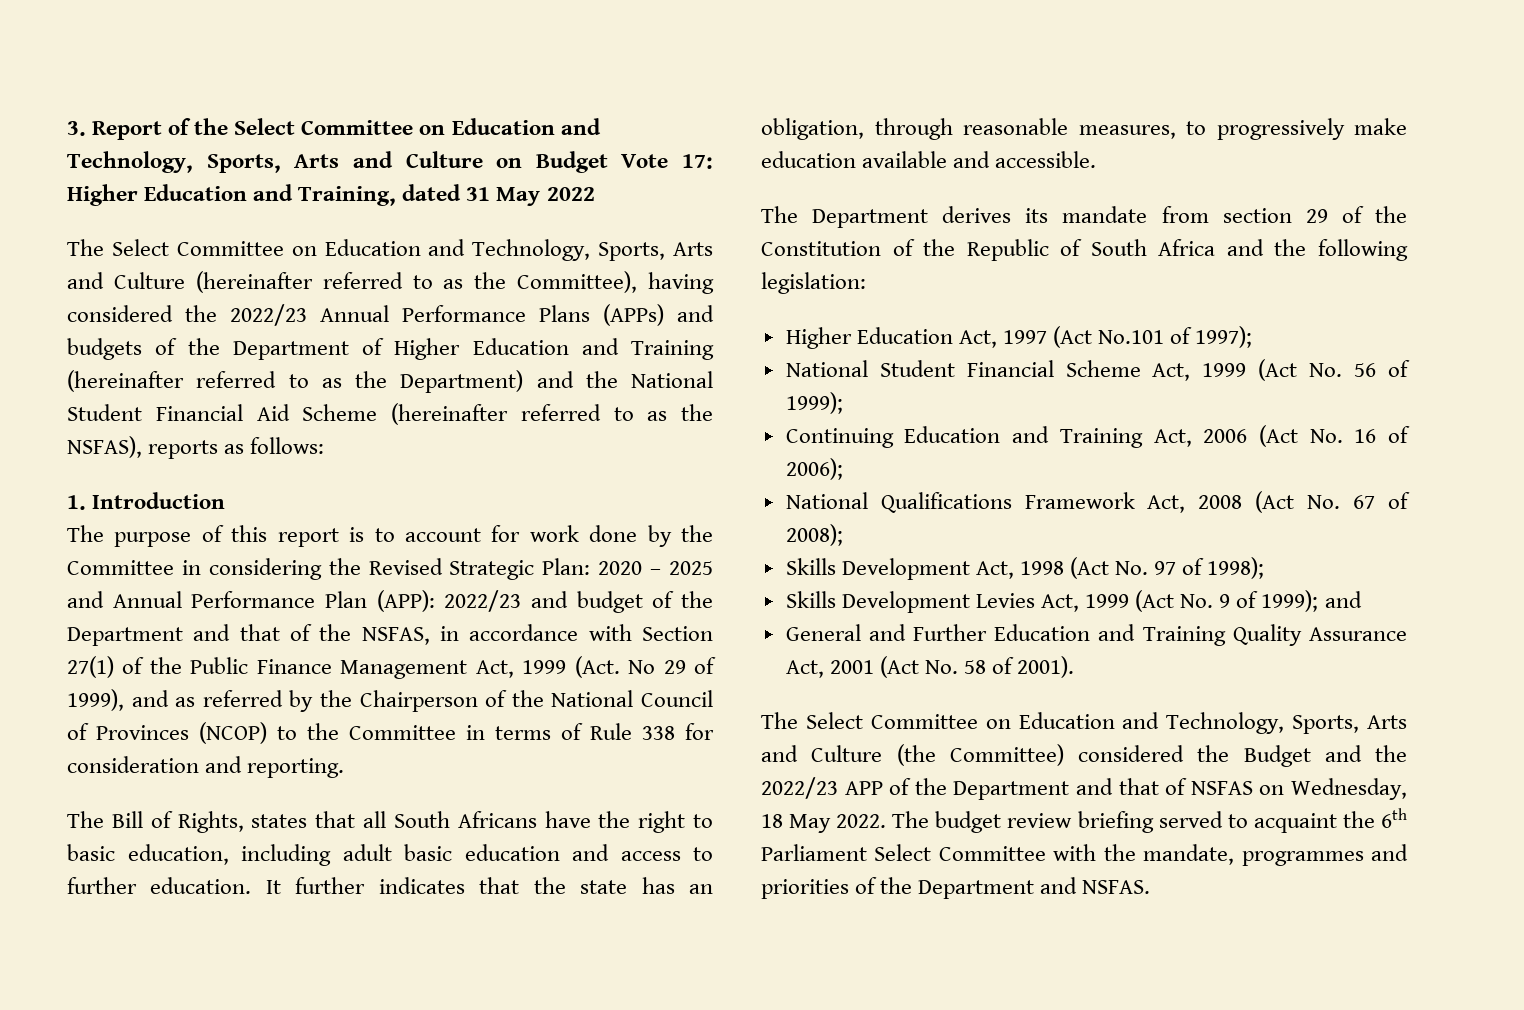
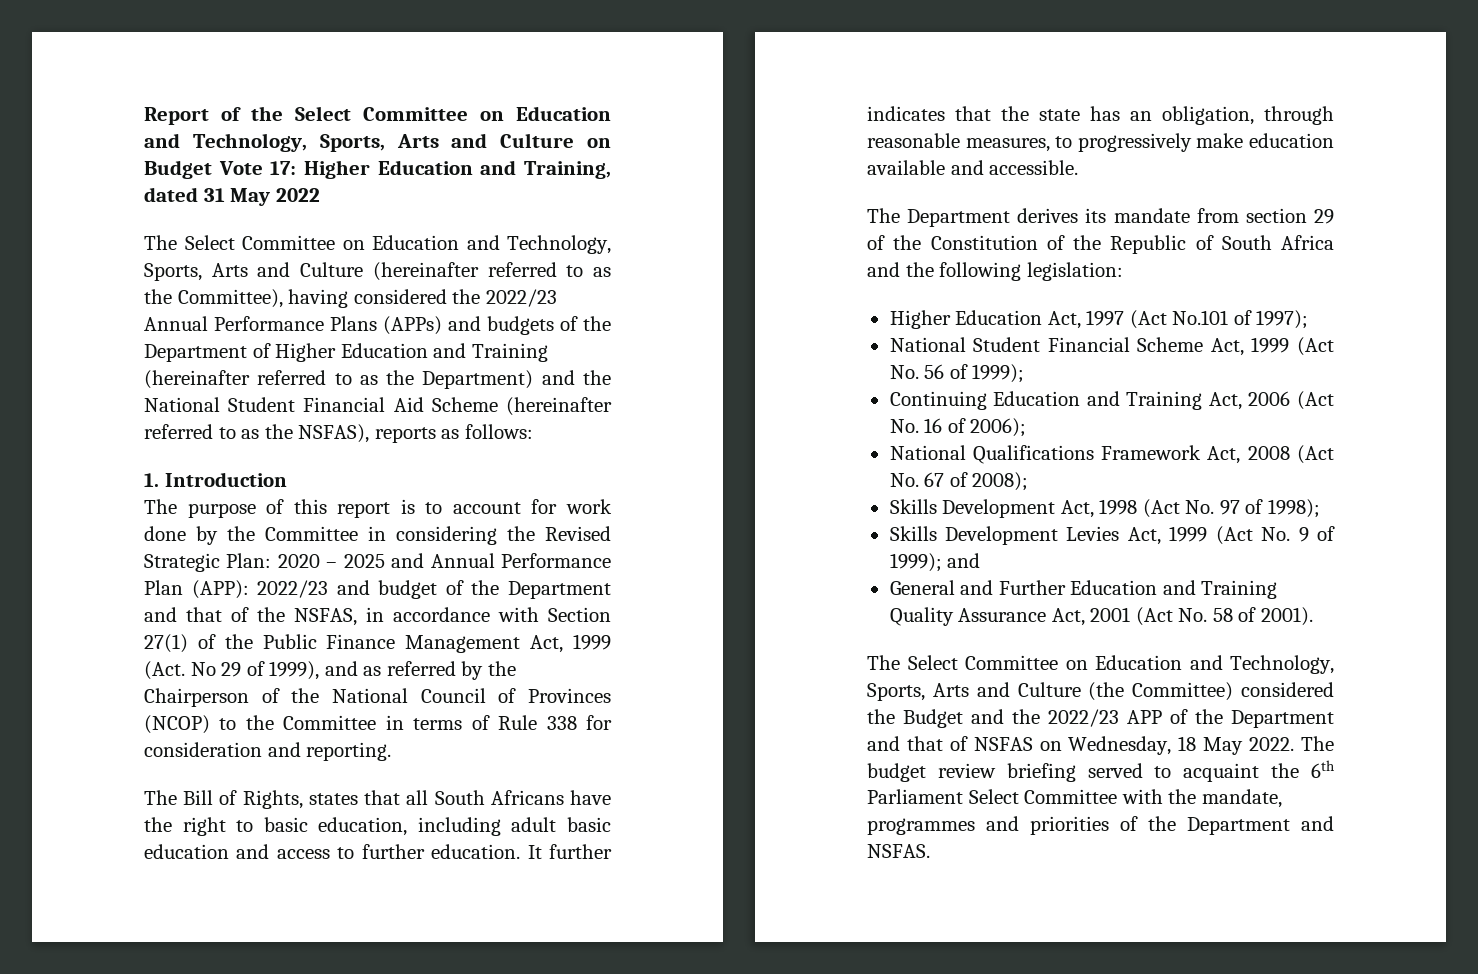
- 3. Report of the Select Committee on Education and Technology, Sports, Arts and Culture on Budget Vote 17: Higher Education and Training, dated 31 May 2022
+ Report of the Select Committee on Education and Technology, Sports, Arts and Culture on Budget Vote 17: Higher Education and Training, dated 31 May 2022

